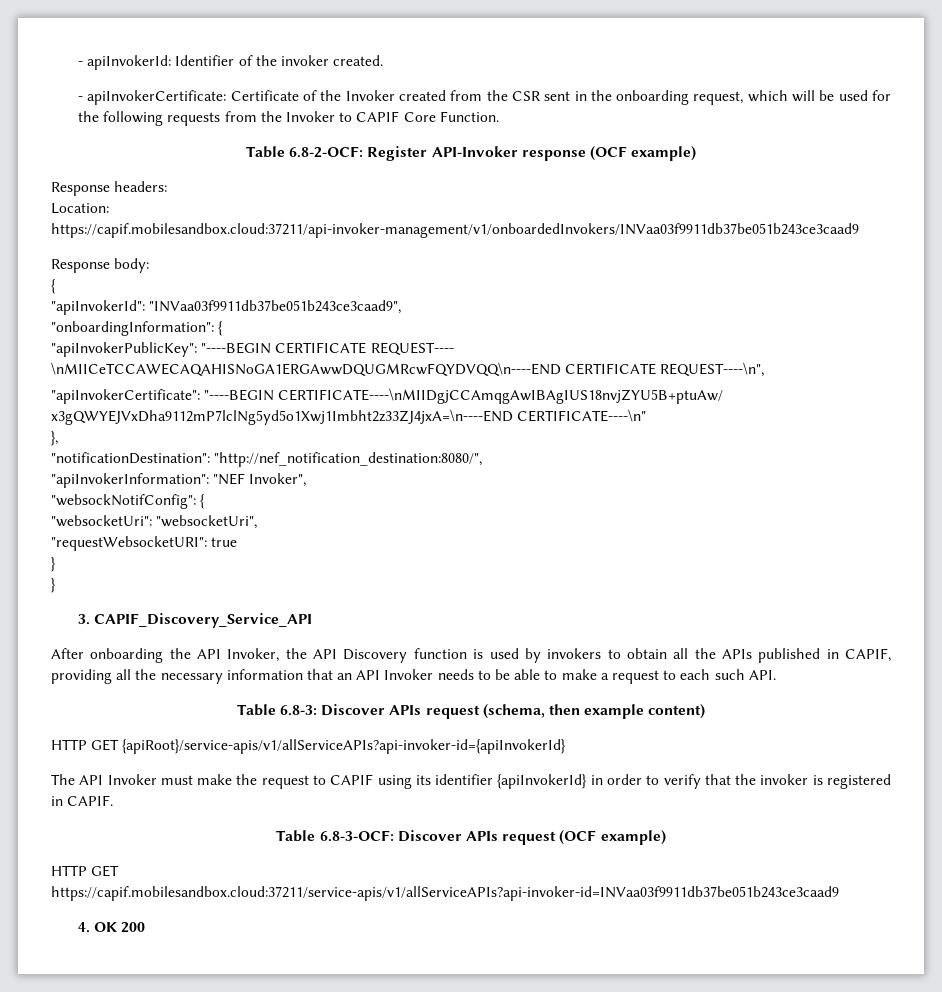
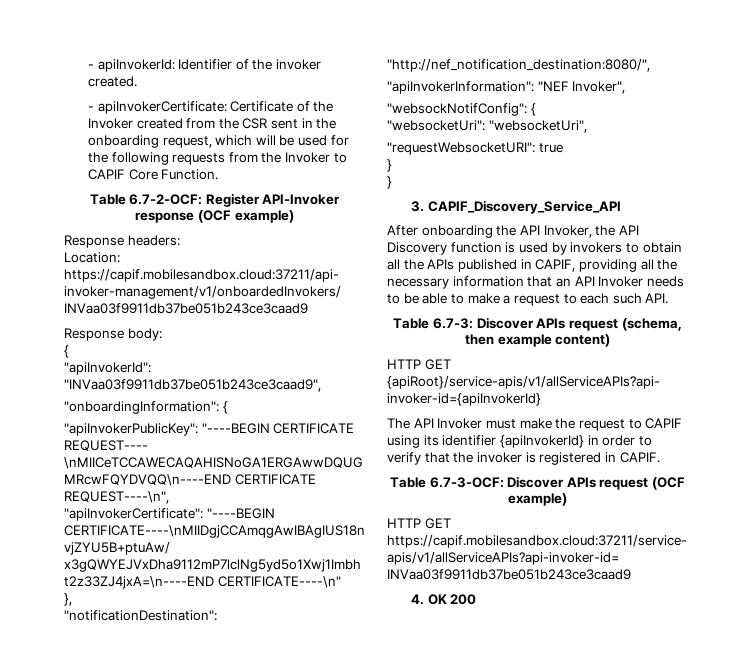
- Table 6.8-2-OCF: Register API-Invoker response (OCF example)
+ Table 6.7-2-OCF: Register API-Invoker response (OCF example)
- Table 6.8-3: Discover APIs request (schema, then example content)
+ Table 6.7-3: Discover APIs request (schema, then example content)
- Table 6.8-3-OCF: Discover APIs request (OCF example)
+ Table 6.7-3-OCF: Discover APIs request (OCF example)

